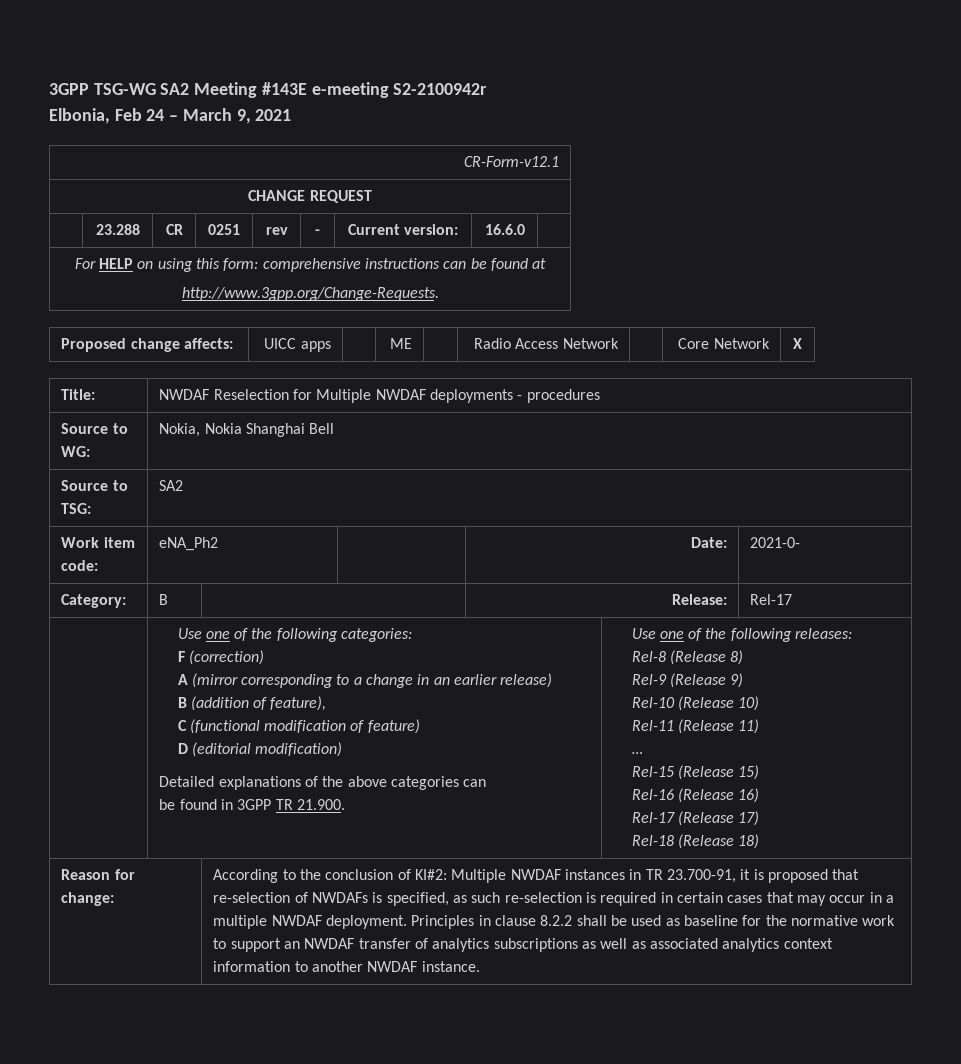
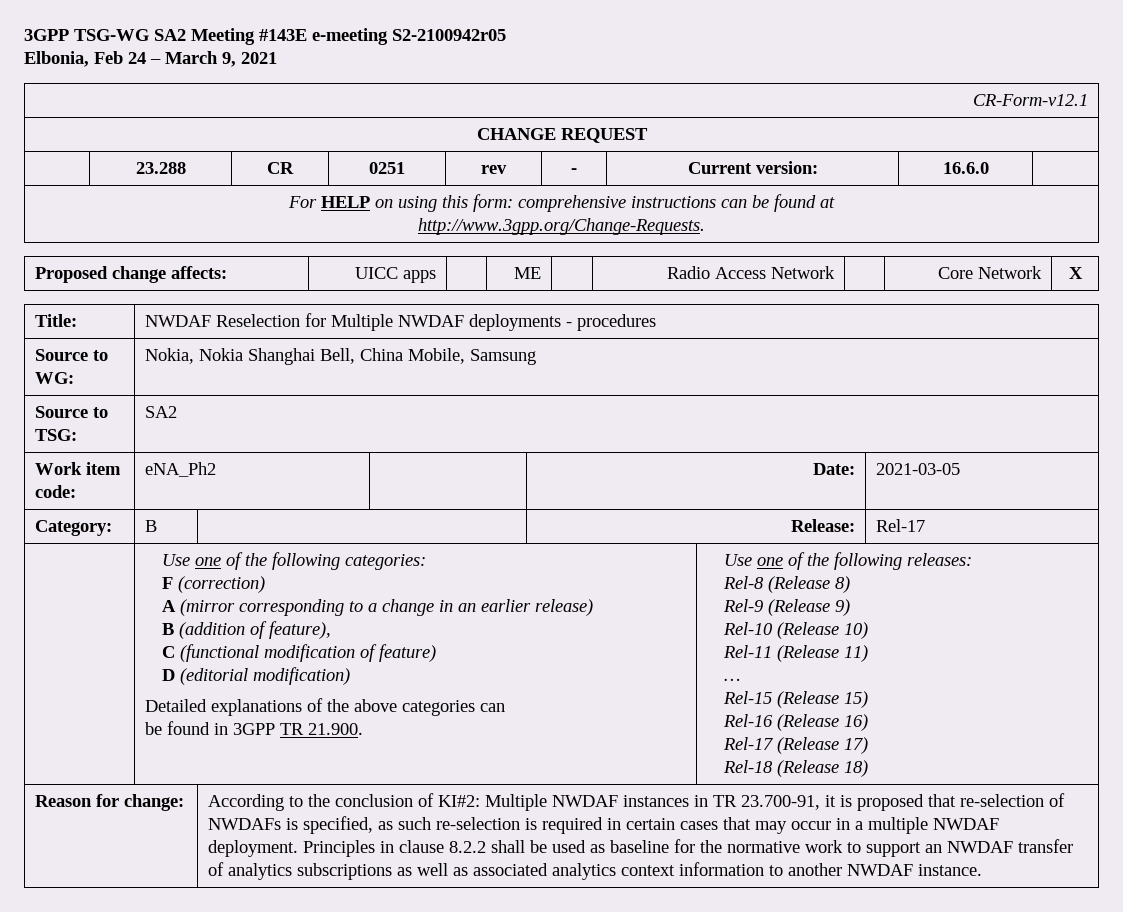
- 3GPP TSG-WG SA2 Meeting #143E e-meeting S2-2100942r
+ 3GPP TSG-WG SA2 Meeting #143E e-meeting S2-2100942r05
- Source to WG: | Nokia, Nokia Shanghai Bell
+ Source to WG: | Nokia, Nokia Shanghai Bell, China Mobile, Samsung
- Work item code: | eNA_Ph2 | | Date: | 2021-0-
+ Work item code: | eNA_Ph2 | | Date: | 2021-03-05

